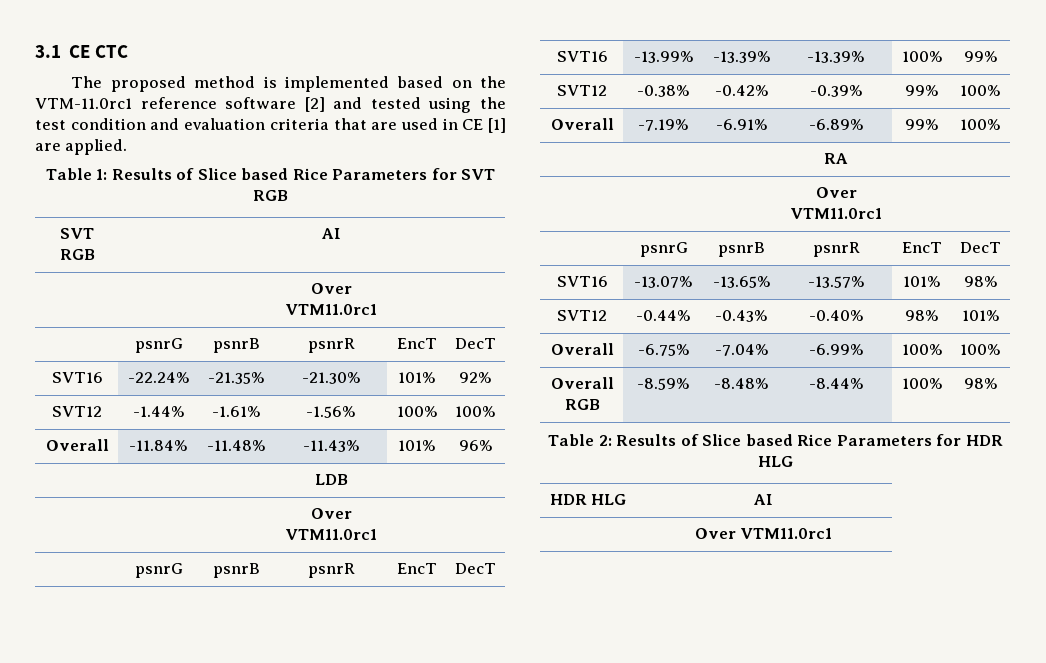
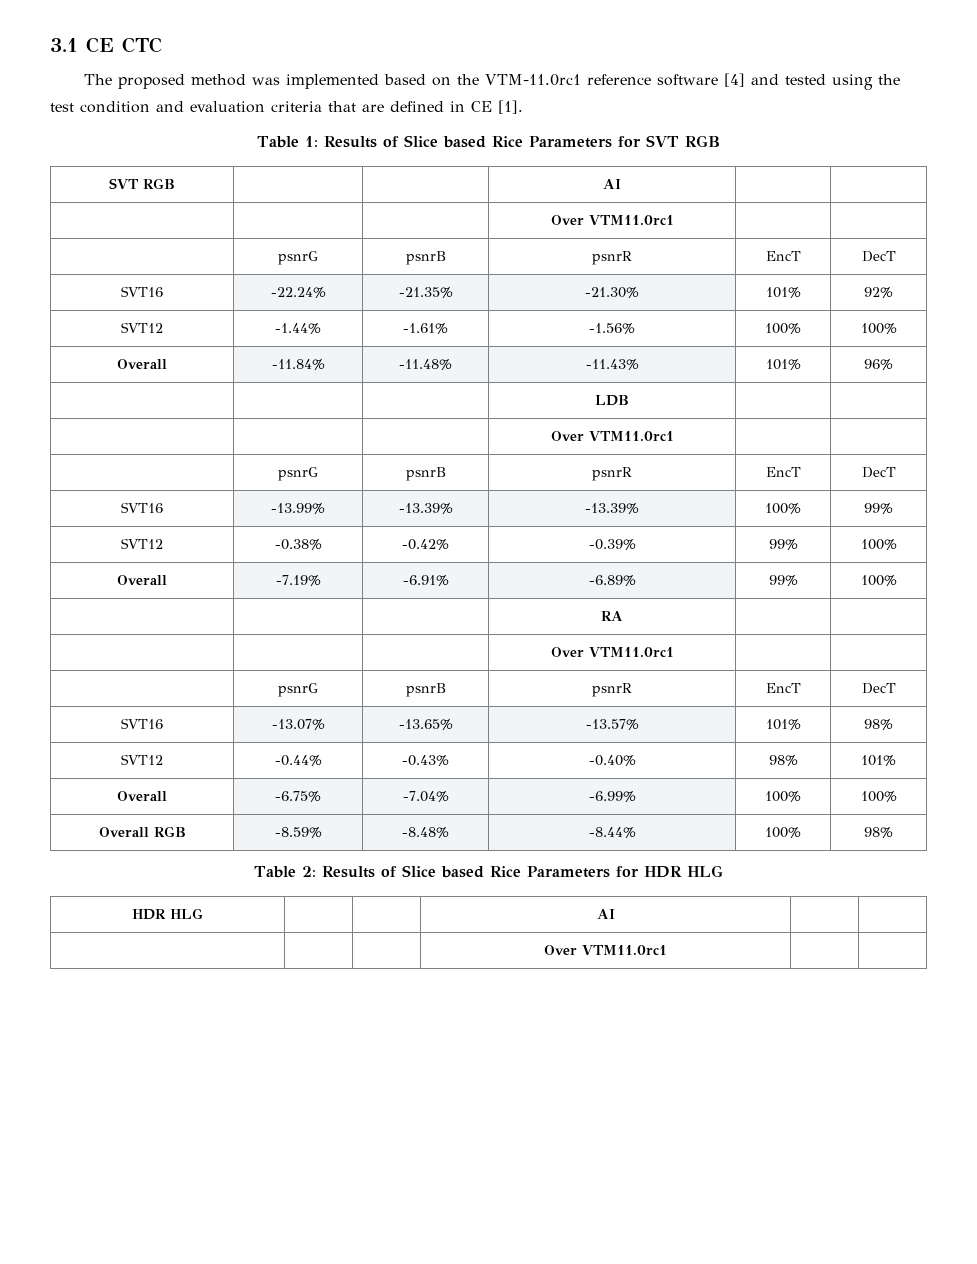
- The proposed method is implemented based on the VTM-11.0rc1 reference software [2] and tested using the test condition and evaluation criteria that are used in CE [1] are applied.
+ The proposed method was implemented based on the VTM-11.0rc1 reference software [4] and tested using the test condition and evaluation criteria that are defined in CE [1].

